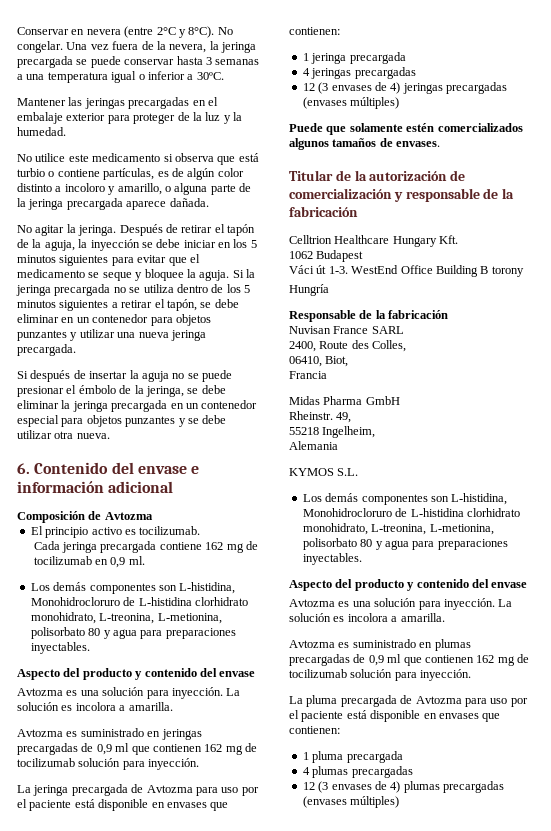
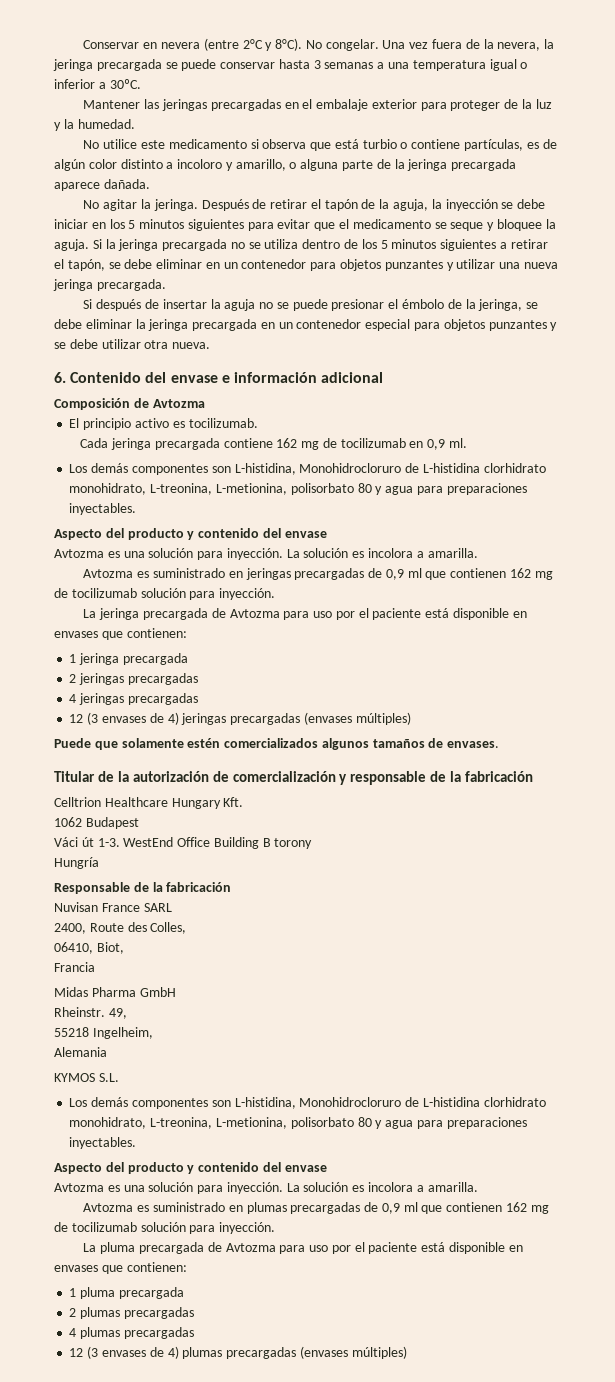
+ 2 jeringas precargadas
+ 2 plumas precargadas

